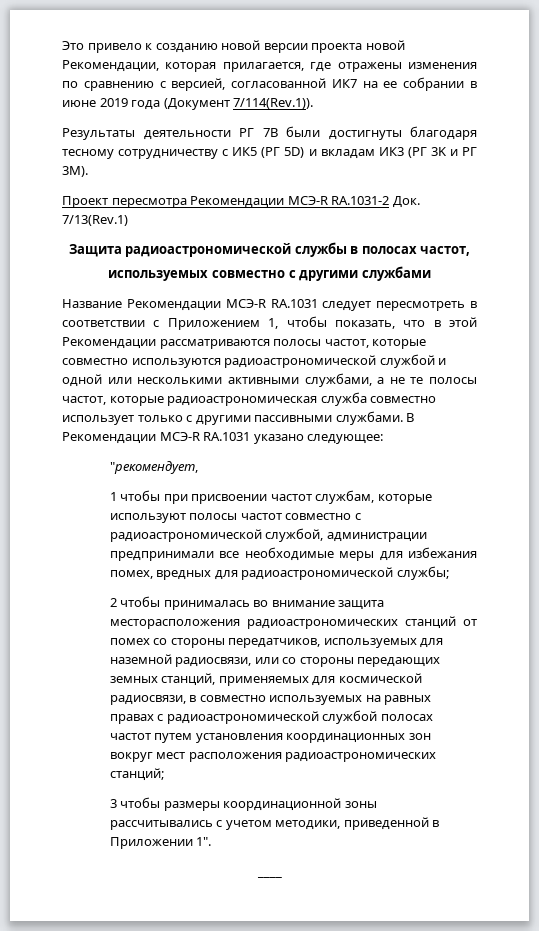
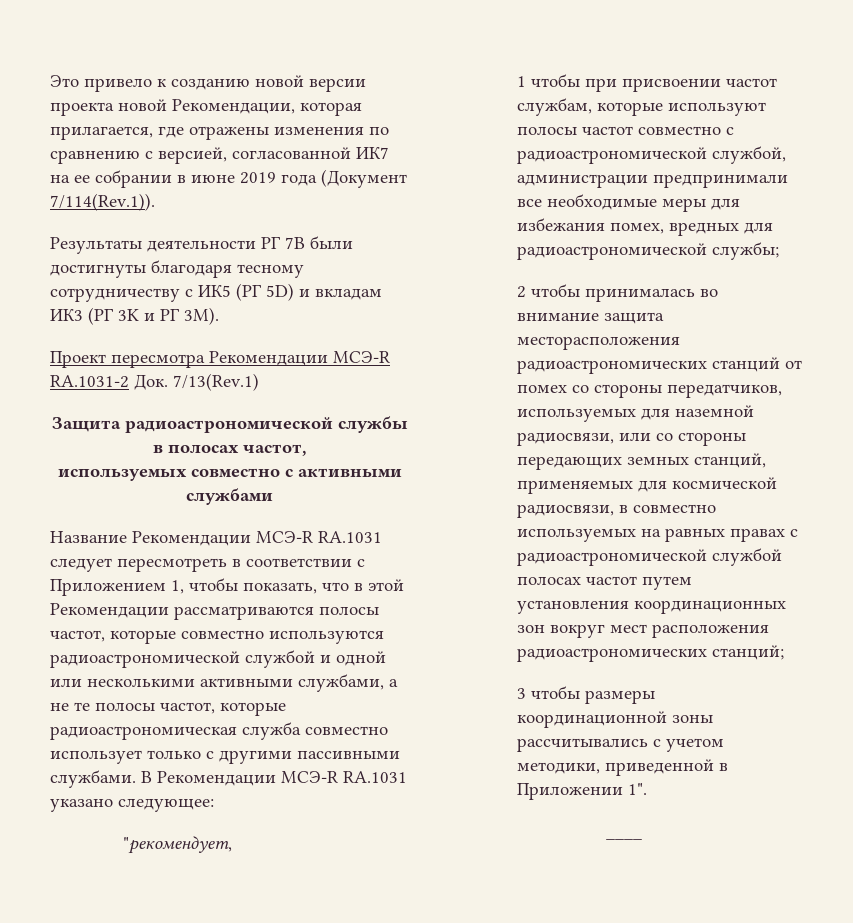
- используемых совместно с другими службами
+ используемых совместно с активными службами

